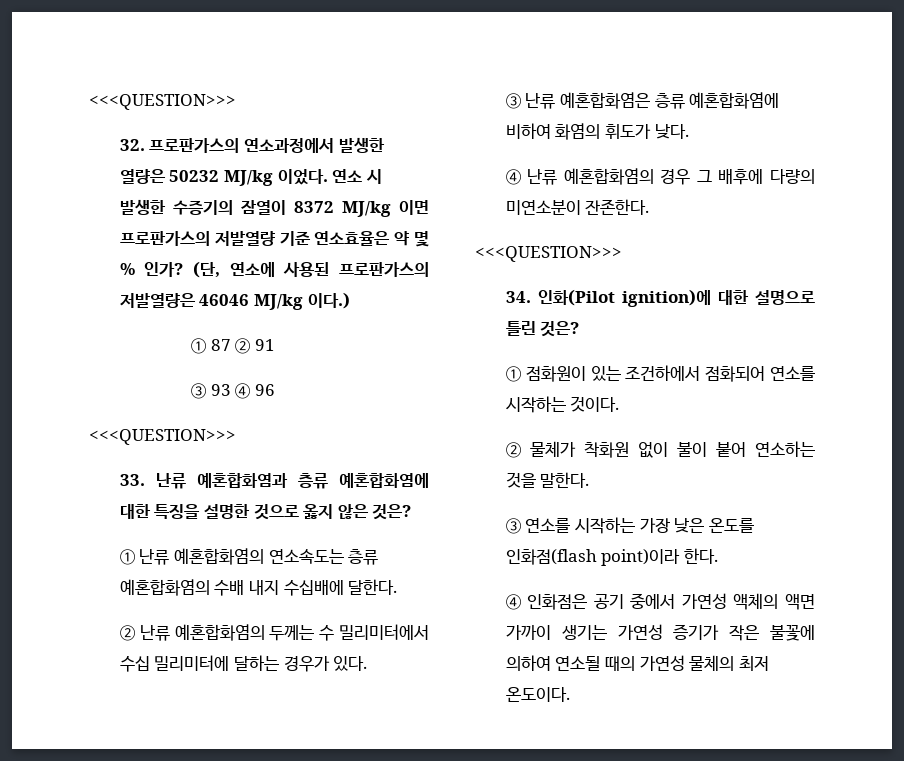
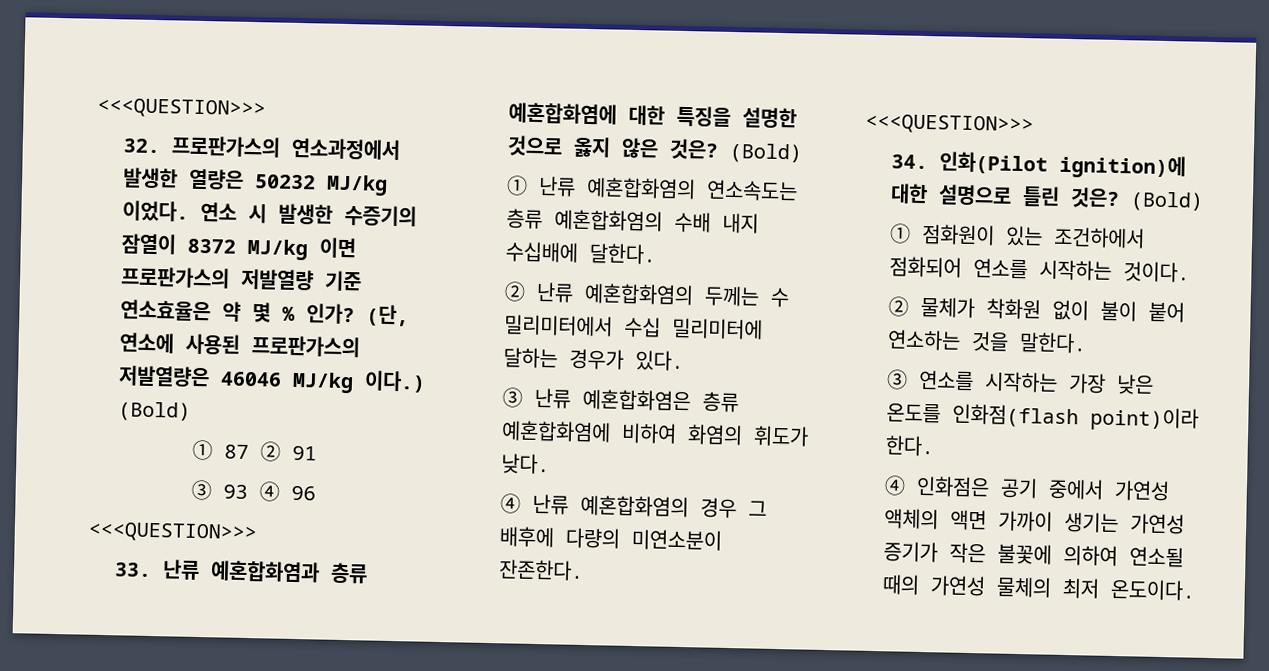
- (단, 연소에 사용된 프로판가스의 저발열량은 46046 MJ/kg 이다.)
+ (단, 연소에 사용된 프로판가스의 저발열량은 46046 MJ/kg 이다.) (Bold)
- 33. 난류 예혼합화염과 층류 예혼합화염에 대한 특징을 설명한 것으로 옳지 않은 것은?
+ 33. 난류 예혼합화염과 층류 예혼합화염에 대한 특징을 설명한 것으로 옳지 않은 것은? (Bold)
- 34. 인화(Pilot ignition)에 대한 설명으로 틀린 것은?
+ 34. 인화(Pilot ignition)에 대한 설명으로 틀린 것은? (Bold)

